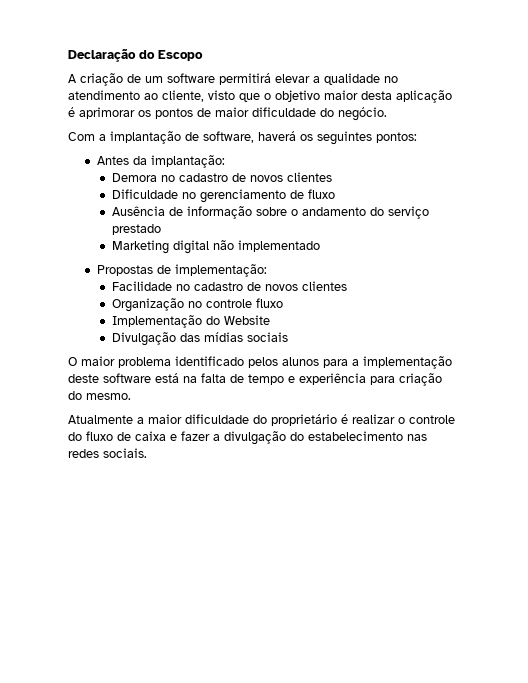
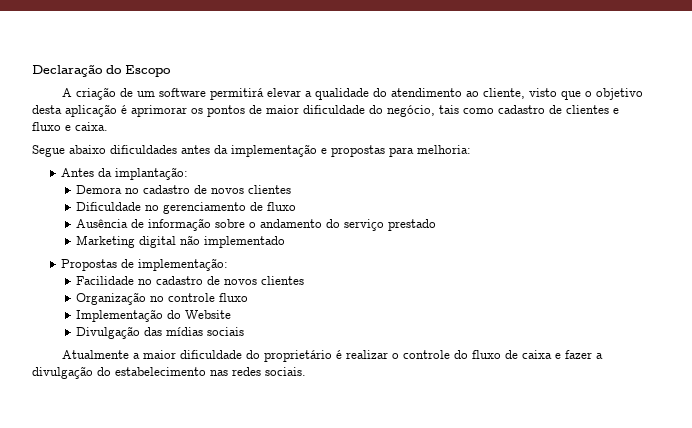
- A criação de um software permitirá elevar a qualidade no atendimento ao cliente, visto que o objetivo maior desta aplicação é aprimorar os pontos de maior dificuldade do negócio.
- Com a implantação de software, haverá os seguintes pontos:
+ A criação de um software permitirá elevar a qualidade do atendimento ao cliente, visto que o objetivo desta aplicação é aprimorar os pontos de maior dificuldade do negócio, tais como cadastro de clientes e fluxo e caixa.
+ Segue abaixo dificuldades antes da implementação e propostas para melhoria:
- O maior problema identificado pelos alunos para a implementação deste software está na falta de tempo e experiência para criação do mesmo.

